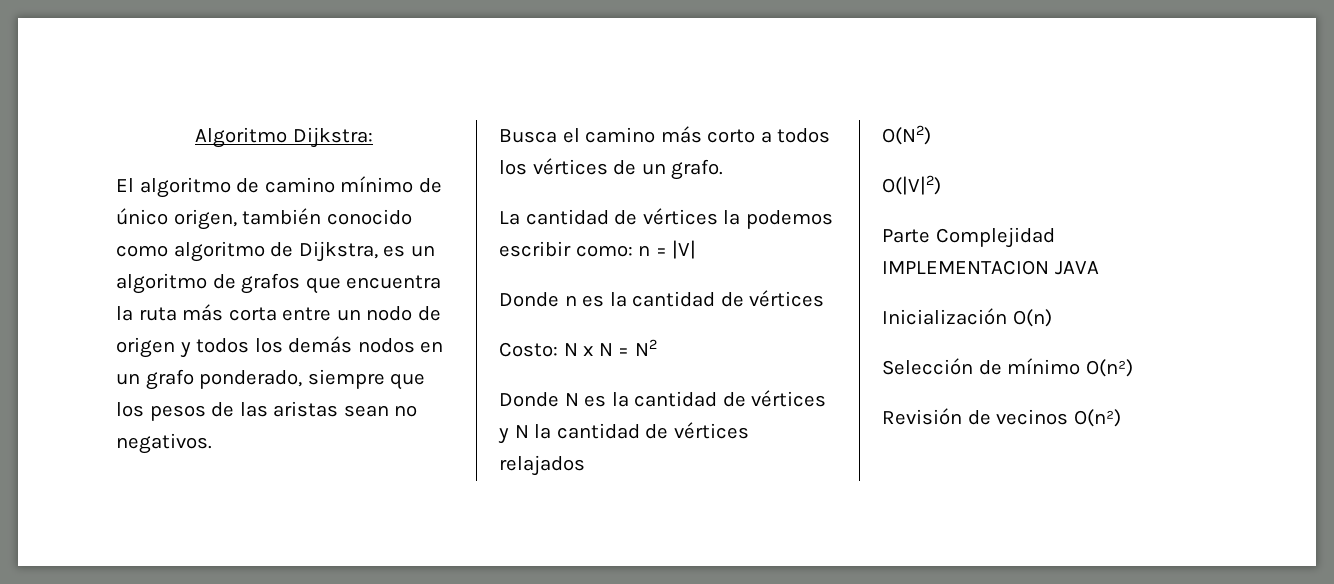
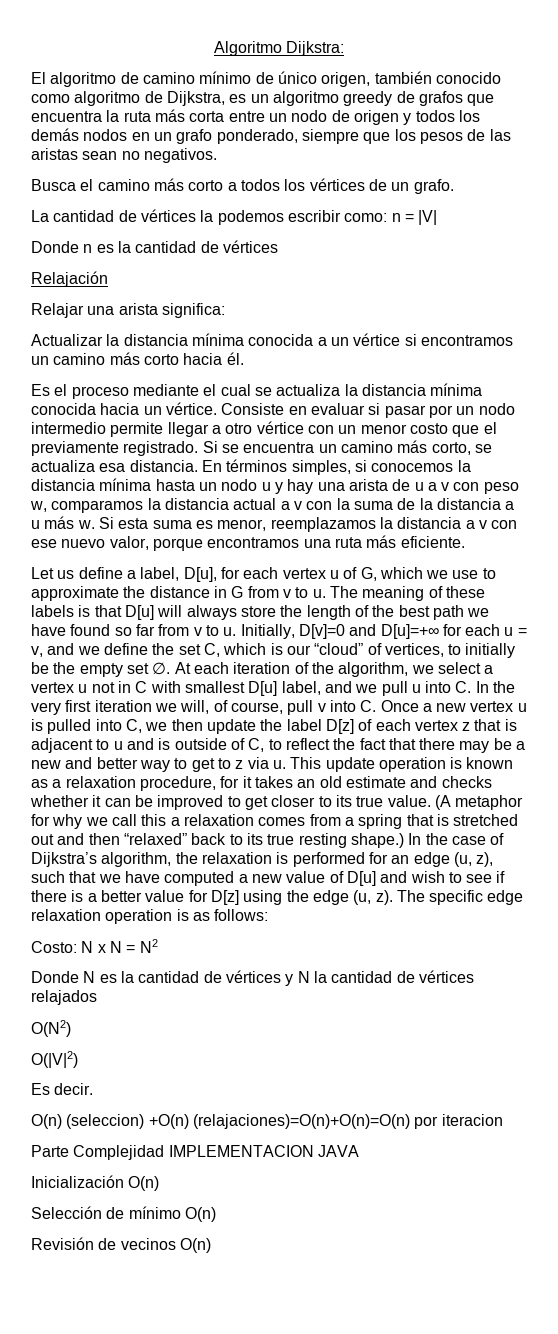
- El algoritmo de camino mínimo de único origen, también conocido como algoritmo de Dijkstra, es un algoritmo de grafos que encuentra la ruta más corta entre un nodo de origen y todos los demás nodos en un grafo ponderado, siempre que los pesos de las aristas sean no negativos.
+ El algoritmo de camino mínimo de único origen, también conocido como algoritmo de Dijkstra, es un algoritmo greedy de grafos que encuentra la ruta más corta entre un nodo de origen y todos los demás nodos en un grafo ponderado, siempre que los pesos de las aristas sean no negativos.
+ Relajación
+ Relajar una arista significa:
+ Actualizar la distancia mínima conocida a un vértice si encontramos un camino más corto hacia él.
+ Es el proceso mediante el cual se actualiza la distancia mínima conocida hacia un vértice. Consiste en evaluar si pasar por un nodo intermedio permite llegar a otro vértice con un menor costo que el previamente registrado. Si se encuentra un camino más corto, se actualiza esa distancia. En términos simples, si conocemos la distancia mínima hasta un nodo u y hay una arista de u a v con peso w, comparamos la distancia actual a v con la suma de la distancia a u más w. Si esta suma es menor, reemplazamos la distancia a v con ese nuevo valor, porque encontramos una ruta más eficiente.
+ Let us define a label, D[u], for each vertex u of G, which we use to approximate the distance in G from v to u. The meaning of these labels is that D[u] will always store the length of the best path we have found so far from v to u. Initially, D[v]=0 and D[u]=+∞ for each u = v, and we define the set C, which is our “cloud” of vertices, to initially be the empty set ∅. At each iteration of the algorithm, we select a vertex u not in C with smallest D[u] label, and we pull u into C. In the very first iteration we will, of course, pull v into C. Once a new vertex u is pulled into C, we then update the label D[z] of each vertex z that is adjacent to u and is outside of C, to reflect the fact that there may be a new and better way to get to z via u. This update operation is known as a relaxation procedure, for it takes an old estimate and checks whether it can be improved to get closer to its true value. (A metaphor for why we call this a relaxation comes from a spring that is stretched out and then “relaxed” back to its true resting shape.) In the case of Dijkstra’s algorithm, the relaxation is performed for an edge (u, z), such that we have computed a new value of D[u] and wish to see if there is a better value for D[z] using the edge (u, z). The specific edge relaxation operation is as follows:
+ Es decir.
+ O(n) (seleccion) +O(n) (relajaciones)=O(n)+O(n)=O(n) por iteracion
- Selección de mínimo O(n²)
+ Selección de mínimo O(n)
- Revisión de vecinos O(n²)
+ Revisión de vecinos O(n)

